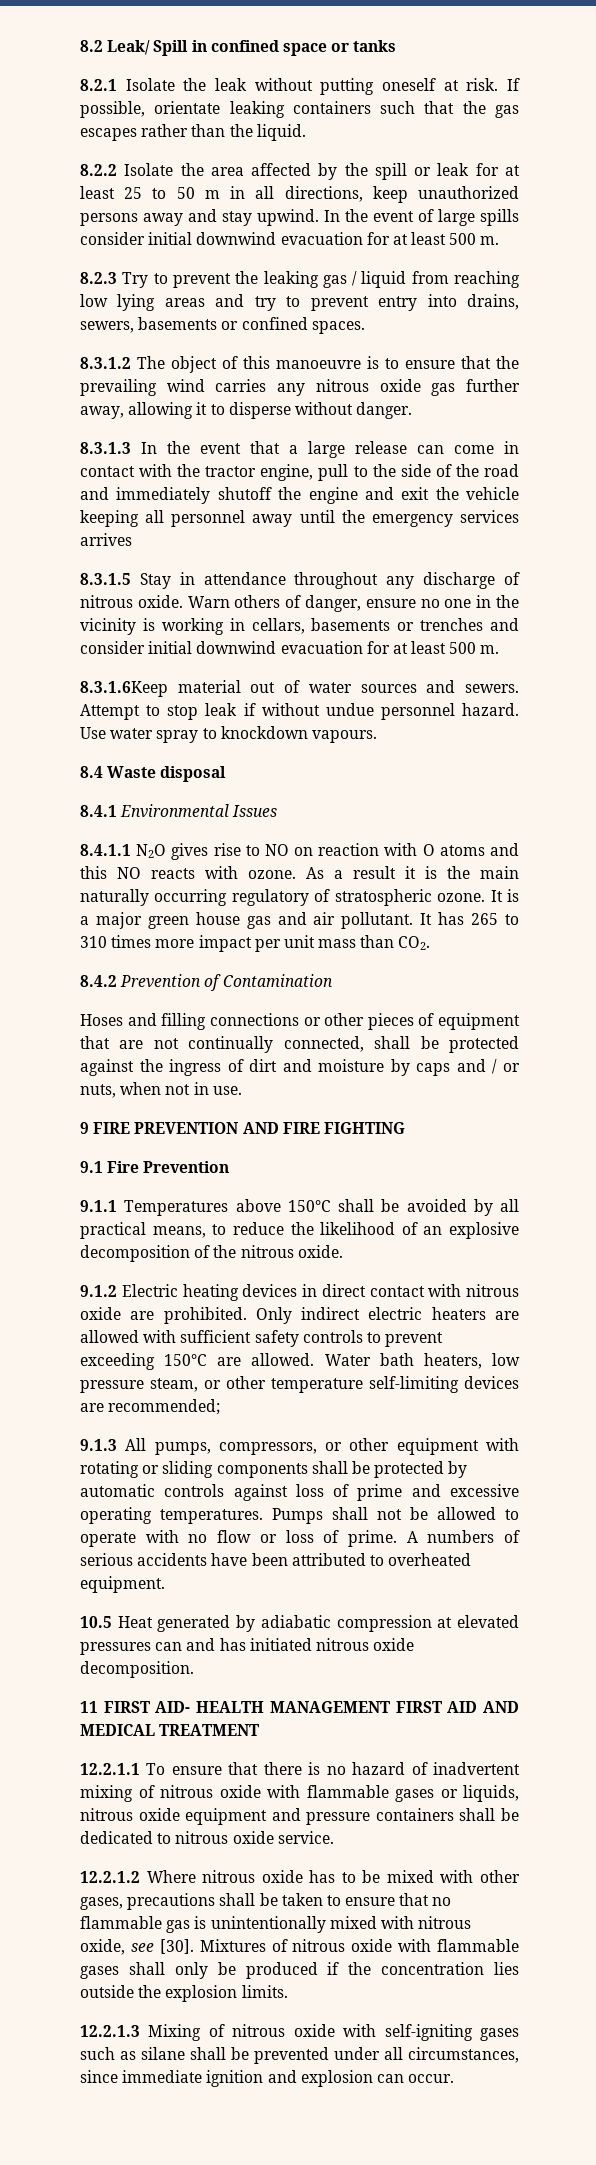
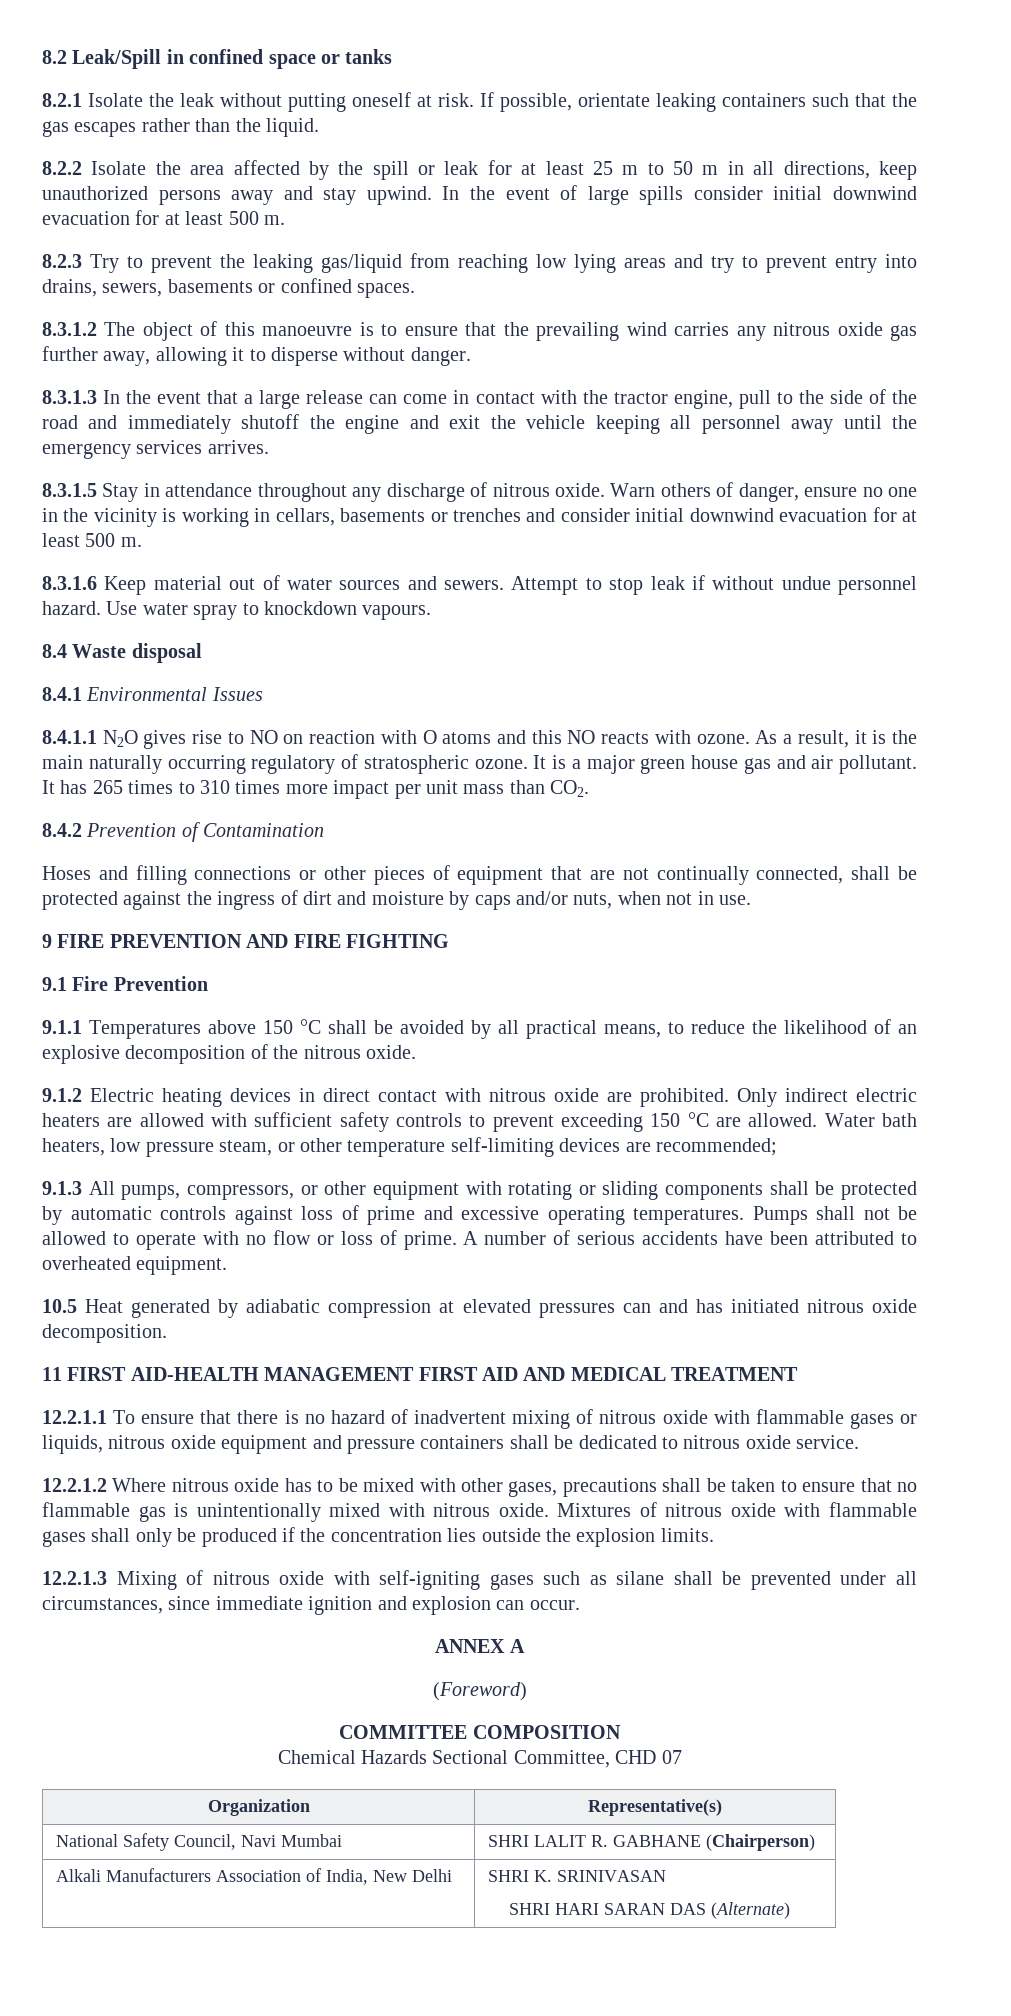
- 8.2 Leak/ Spill in confined space or tanks
+ 8.2 Leak/Spill in confined space or tanks
- 8.2.2 Isolate the area affected by the spill or leak for at least 25 to 50 m in all directions, keep unauthorized persons away and stay upwind.
+ 8.2.2 Isolate the area affected by the spill or leak for at least 25 m to 50 m in all directions, keep unauthorized persons away and stay upwind.
- 8.2.3 Try to prevent the leaking gas / liquid from reaching low lying areas and try to prevent entry into drains, sewers, basements or confined spaces.
+ 8.2.3 Try to prevent the leaking gas/liquid from reaching low lying areas and try to prevent entry into drains, sewers, basements or confined spaces.
- 8.3.1.3 In the event that a large release can come in contact with the tractor engine, pull to the side of the road and immediately shutoff the engine and exit the vehicle keeping all personnel away until the emergency services arrives
+ 8.3.1.3 In the event that a large release can come in contact with the tractor engine, pull to the side of the road and immediately shutoff the engine and exit the vehicle keeping all personnel away until the emergency services arrives.
- 8.3.1.6Keep material out of water sources and sewers.
+ 8.3.1.6 Keep material out of water sources and sewers.
- As a result it is the main naturally occurring regulatory of stratospheric ozone.
+ As a result, it is the main naturally occurring regulatory of stratospheric ozone.
- It has 265 to 310 times more impact per unit mass than CO2.
+ It has 265 times to 310 times more impact per unit mass than CO2.
- Hoses and filling connections or other pieces of equipment that are not continually connected, shall be protected against the ingress of dirt and moisture by caps and / or nuts, when not in use.
+ Hoses and filling connections or other pieces of equipment that are not continually connected, shall be protected against the ingress of dirt and moisture by caps and/or nuts, when not in use.
- 9.1.1 Temperatures above 150°C shall be avoided by all practical means, to reduce the likelihood of an explosive decomposition of the nitrous oxide.
+ 9.1.1 Temperatures above 150 °C shall be avoided by all practical means, to reduce the likelihood of an explosive decomposition of the nitrous oxide.
- Only indirect electric heaters are allowed with sufficient safety controls to prevent exceeding 150°C are allowed.
+ Only indirect electric heaters are allowed with sufficient safety controls to prevent exceeding 150 °C are allowed.
- A numbers of serious accidents have been attributed to overheated equipment.
+ A number of serious accidents have been attributed to overheated equipment.
- 11 FIRST AID- HEALTH MANAGEMENT FIRST AID AND MEDICAL TREATMENT
+ 11 FIRST AID-HEALTH MANAGEMENT FIRST AID AND MEDICAL TREATMENT
- 12.2.1.2 Where nitrous oxide has to be mixed with other gases, precautions shall be taken to ensure that no flammable gas is unintentionally mixed with nitrous oxide, see [30].
+ 12.2.1.2 Where nitrous oxide has to be mixed with other gases, precautions shall be taken to ensure that no flammable gas is unintentionally mixed with nitrous oxide.
+ ANNEX A
+ (Foreword)
+ COMMITTEE COMPOSITION
+ Chemical Hazards Sectional Committee, CHD 07
+ Organization | Representative(s)
+ National Safety Council, Navi Mumbai | SHRI LALIT R. GABHANE (Chairperson)
+ Alkali Manufacturers Association of India, New Delhi | SHRI K. SRINIVASAN
+ SHRI HARI SARAN DAS (Alternate)

